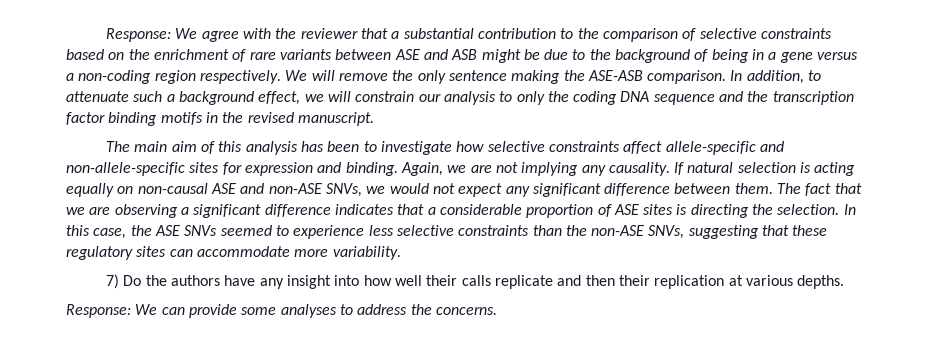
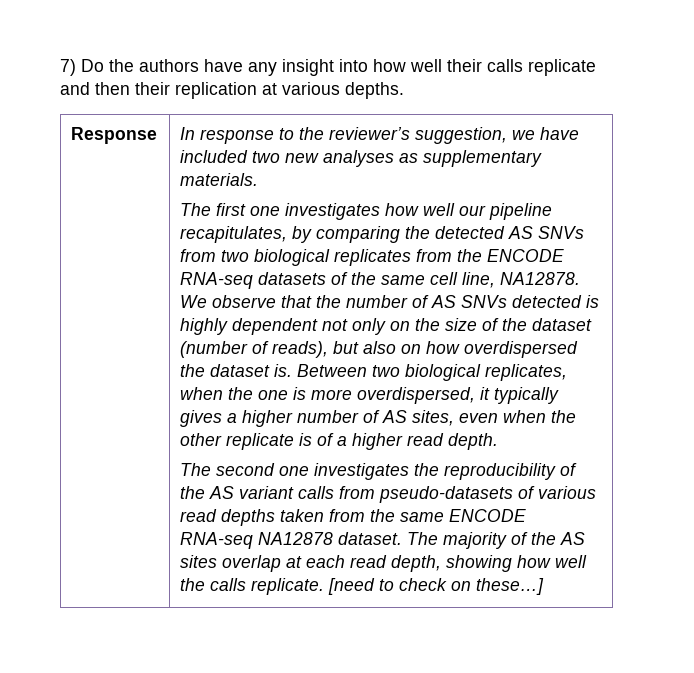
- Response: We agree with the reviewer that a substantial contribution to the comparison of selective constraints based on the enrichment of rare variants between ASE and ASB might be due to the background of being in a gene versus a non-coding region respectively. We will remove the only sentence making the ASE-ASB comparison. In addition, to attenuate such a background effect, we will constrain our analysis to only the coding DNA sequence and the transcription factor binding motifs in the revised manuscript.
- The main aim of this analysis has been to investigate how selective constraints affect allele-specific and non-allele-specific sites for expression and binding. Again, we are not implying any causality. If natural selection is acting equally on non-causal ASE and non-ASE SNVs, we would not expect any significant difference between them. The fact that we are observing a significant difference indicates that a considerable proportion of ASE sites is directing the selection. In this case, the ASE SNVs seemed to experience less selective constraints than the non-ASE SNVs, suggesting that these regulatory sites can accommodate more variability.
- Response: We can provide some analyses to address the concerns.
+ Response | In response to the reviewer’s suggestion, we have included two new analyses as supplementary materials.
+ The first one investigates how well our pipeline recapitulates, by comparing the detected AS SNVs from two biological replicates from the ENCODE RNA-seq datasets of the same cell line, NA12878. We observe that the number of AS SNVs detected is highly dependent not only on the size of the dataset (number of reads), but also on how overdispersed the dataset is. Between two biological replicates, when the one is more overdispersed, it typically gives a higher number of AS sites, even when the other replicate is of a higher read depth.
+ The second one investigates the reproducibility of the AS variant calls from pseudo-datasets of various read depths taken from the same ENCODE RNA-seq NA12878 dataset. The majority of the AS sites overlap at each read depth, showing how well the calls replicate. [need to check on these…]

